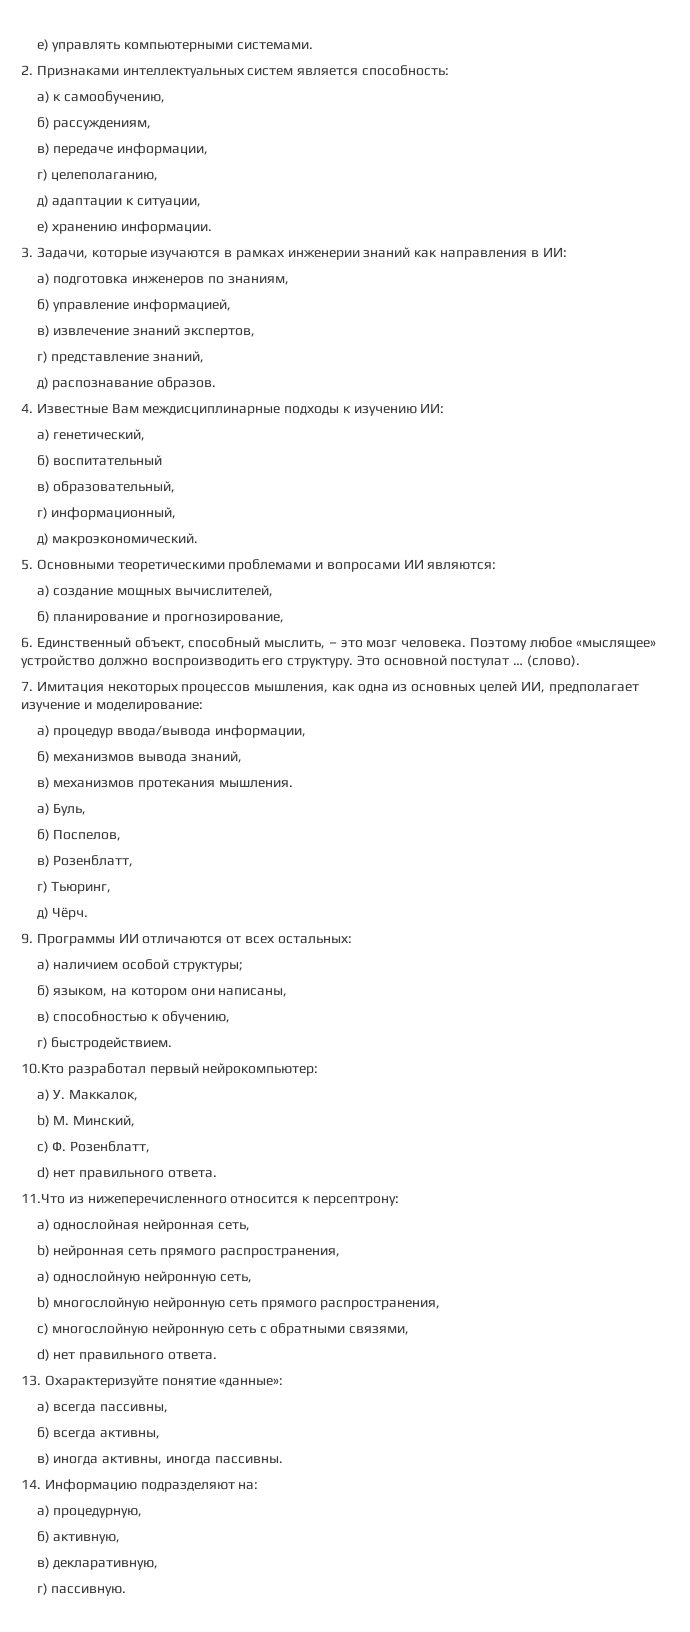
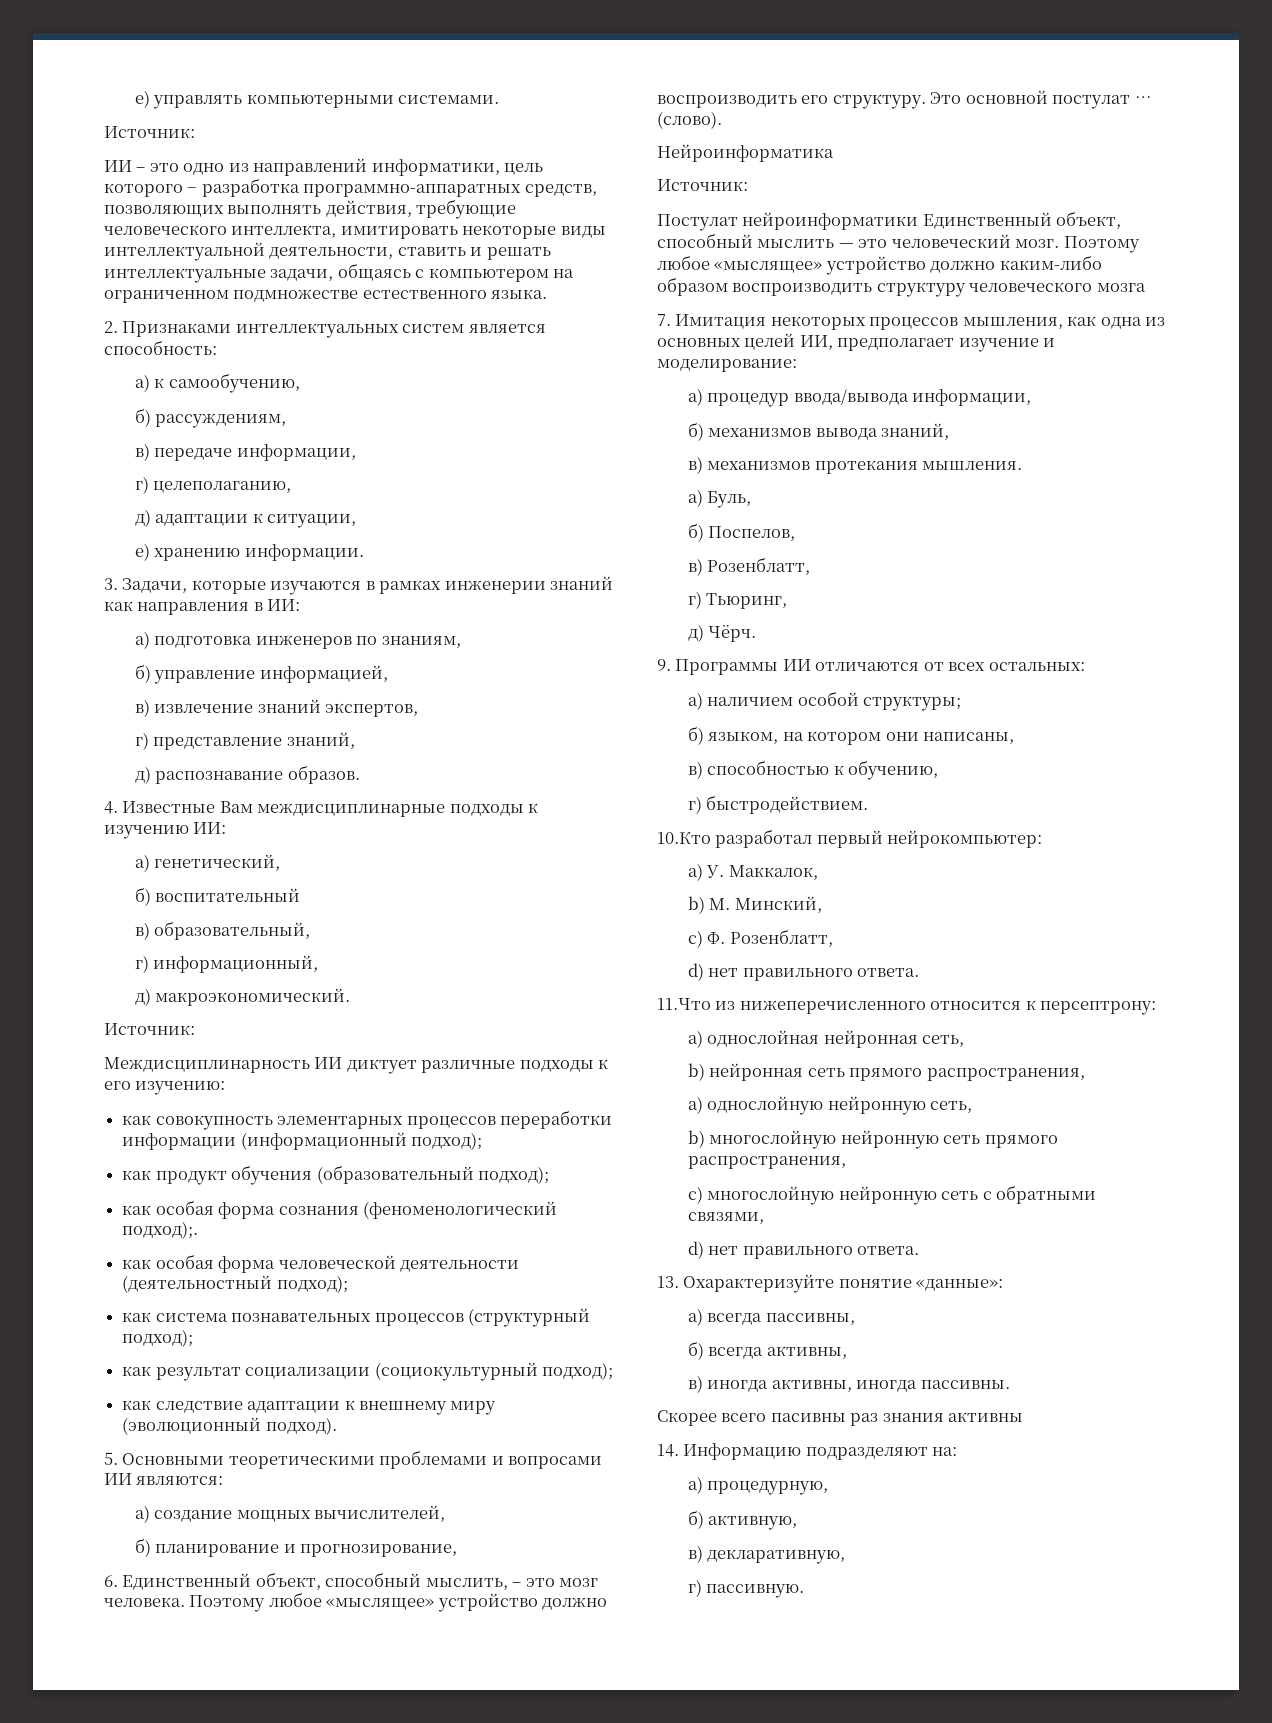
  е) управлять компьютерными системами.
+ Источник:
+ ИИ – это одно из направлений информатики, цель которого − разработка программно-аппаратных средств, позволяющих выполнять действия, требующие человеческого интеллекта, имитировать некоторые виды интеллектуальной деятельности, ставить и решать интеллектуальные задачи, общаясь с компьютером на ограниченном подмножестве естественного языка.
  д) макроэкономический.
+ Источник:
+ Междисциплинарность ИИ диктует различные подходы к его изучению:
+ как совокупность элементарных процессов переработки информации (информационный подход);
+ как продукт обучения (образовательный подход);
+ как особая форма сознания (феноменологический подход);.
+ как особая форма человеческой деятельности (деятельностный подход);
+ как система познавательных процессов (структурный подход);
+ как результат социализации (социокультурный подход);
+ как следствие адаптации к внешнему миру (эволюционный подход).
+ Нейроинформатика
+ Источник:
+ Постулат нейроинформатики Единственный объект, способный мыслить — это человеческий мозг. Поэтому любое «мыслящее» устройство должно каким-либо образом воспроизводить структуру человеческого мозга
+ Скорее всего пасивны раз знания активны

